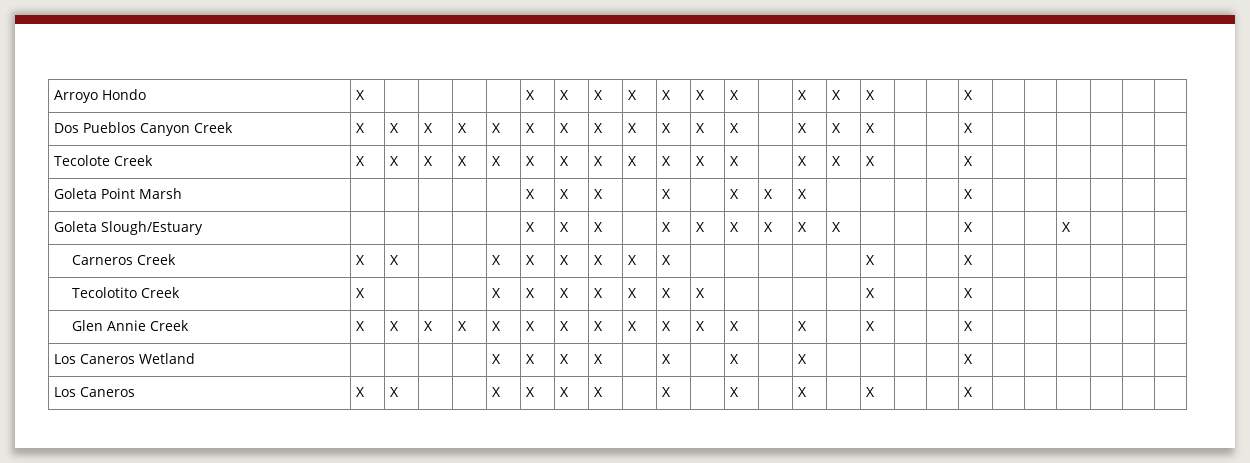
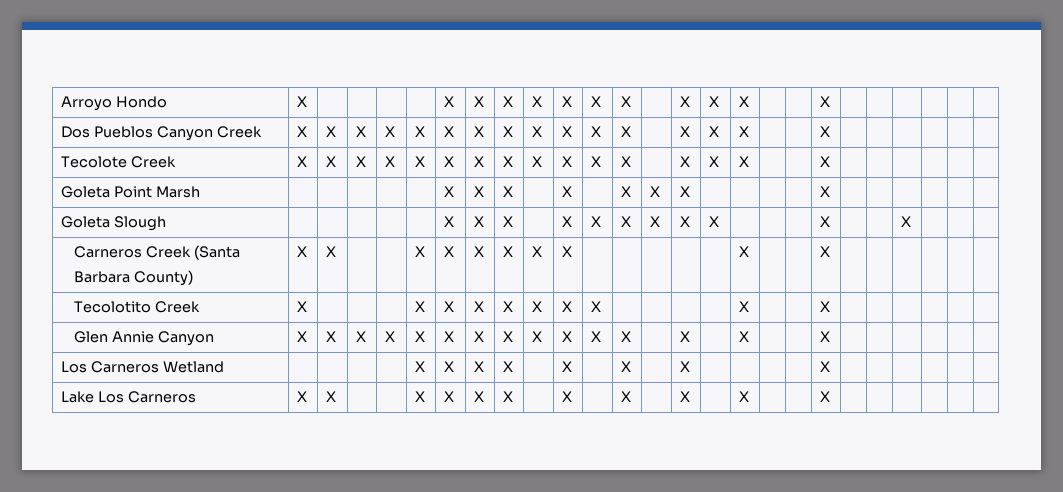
- Goleta Slough/Estuary | | | | | | X | X | X | | X | X | X | X | X | X | | | | X | | | X | | |
+ Goleta Slough | | | | | | X | X | X | | X | X | X | X | X | X | | | | X | | | X | | |
- Carneros Creek | X | X | | | X | X | X | X | X | X | | | | | | X | | | X | | | | | |
+ Carneros Creek (Santa Barbara County) | X | X | | | X | X | X | X | X | X | | | | | | X | | | X | | | | | |
- Glen Annie Creek | X | X | X | X | X | X | X | X | X | X | X | X | | X | | X | | | X | | | | | |
+ Glen Annie Canyon | X | X | X | X | X | X | X | X | X | X | X | X | | X | | X | | | X | | | | | |
- Los Caneros Wetland | | | | | X | X | X | X | | X | | X | | X | | | | | X | | | | | |
+ Los Carneros Wetland | | | | | X | X | X | X | | X | | X | | X | | | | | X | | | | | |
- Los Caneros | X | X | | | X | X | X | X | | X | | X | | X | | X | | | X | | | | | |
+ Lake Los Carneros | X | X | | | X | X | X | X | | X | | X | | X | | X | | | X | | | | | |

